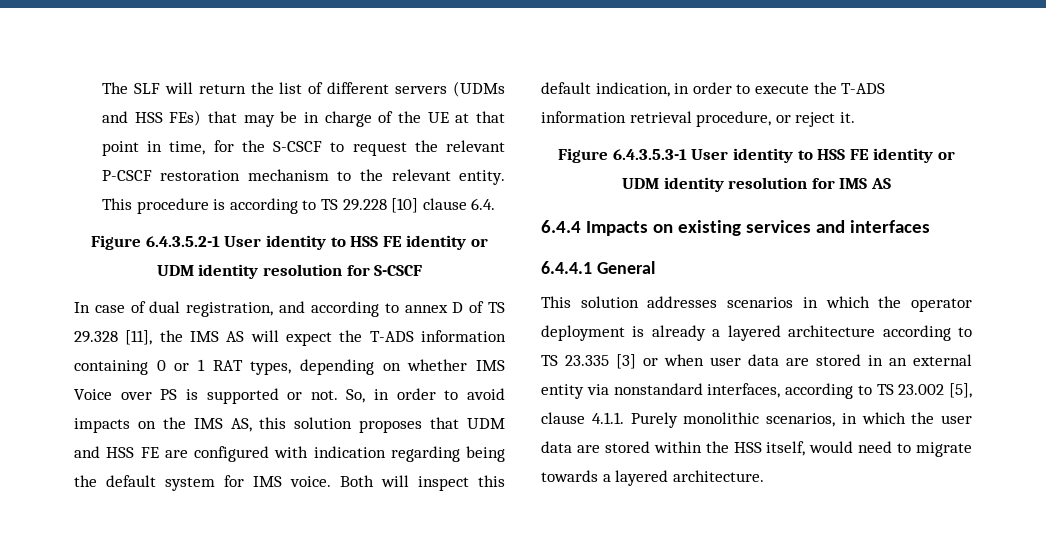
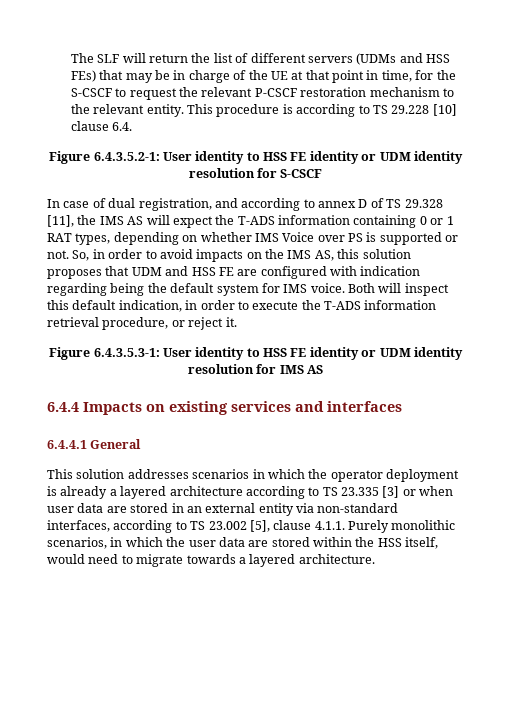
- Figure 6.4.3.5.2-1 User identity to HSS FE identity or UDM identity resolution for S-CSCF
+ Figure 6.4.3.5.2-1: User identity to HSS FE identity or UDM identity resolution for S-CSCF
- Figure 6.4.3.5.3-1 User identity to HSS FE identity or UDM identity resolution for IMS AS
+ Figure 6.4.3.5.3-1: User identity to HSS FE identity or UDM identity resolution for IMS AS
- This solution addresses scenarios in which the operator deployment is already a layered architecture according to TS 23.335 [3] or when user data are stored in an external entity via nonstandard interfaces, according to TS 23.002 [5], clause 4.1.1. Purely monolithic scenarios, in which the user data are stored within the HSS itself, would need to migrate towards a layered architecture.
+ This solution addresses scenarios in which the operator deployment is already a layered architecture according to TS 23.335 [3] or when user data are stored in an external entity via non-standard interfaces, according to TS 23.002 [5], clause 4.1.1. Purely monolithic scenarios, in which the user data are stored within the HSS itself, would need to migrate towards a layered architecture.

